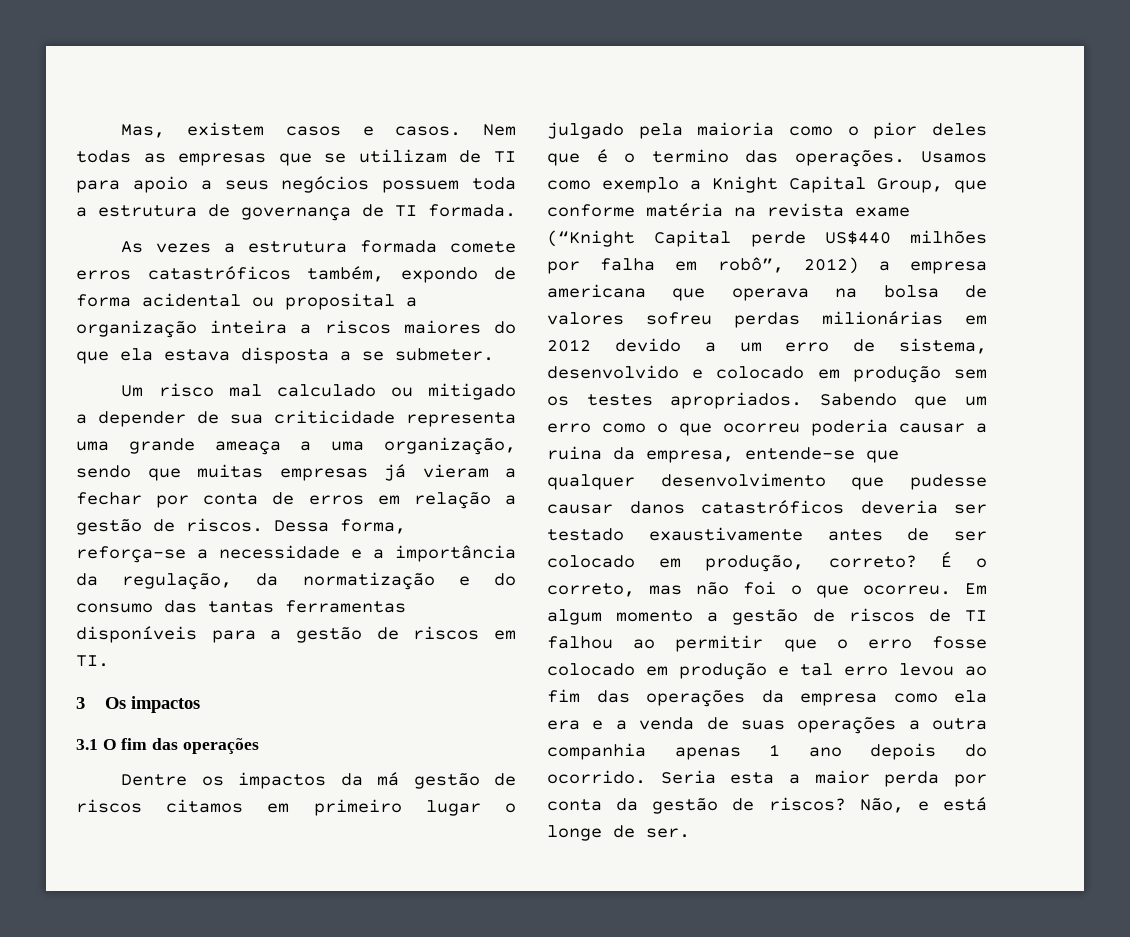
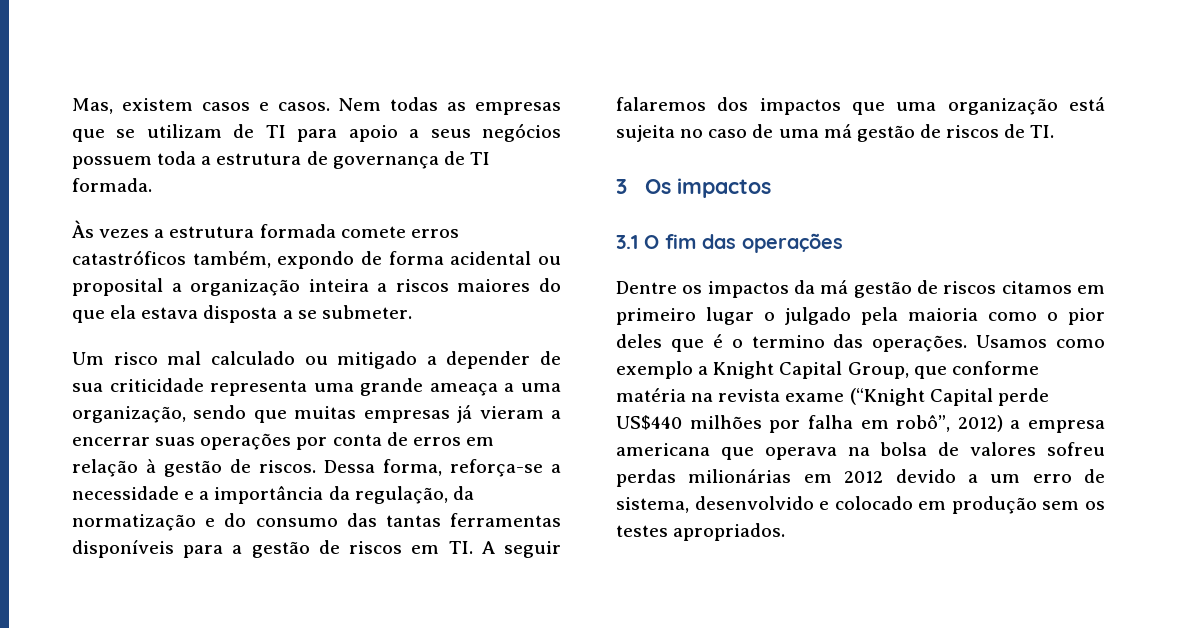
- As vezes a estrutura formada comete erros catastróficos também, expondo de forma acidental ou proposital a organização inteira a riscos maiores do que ela estava disposta a se submeter.
+ Às vezes a estrutura formada comete erros catastróficos também, expondo de forma acidental ou proposital a organização inteira a riscos maiores do que ela estava disposta a se submeter.
- Um risco mal calculado ou mitigado a depender de sua criticidade representa uma grande ameaça a uma organização, sendo que muitas empresas já vieram a fechar por conta de erros em relação a gestão de riscos.
+ Um risco mal calculado ou mitigado a depender de sua criticidade representa uma grande ameaça a uma organização, sendo que muitas empresas já vieram a encerrar suas operações por conta de erros em relação à gestão de riscos.
- Dessa forma, reforça-se a necessidade e a importância da regulação, da normatização e do consumo das tantas ferramentas disponíveis para a gestão de riscos em TI.
+ Dessa forma, reforça-se a necessidade e a importância da regulação, da normatização e do consumo das tantas ferramentas disponíveis para a gestão de riscos em TI. A seguir falaremos dos impactos que uma organização está sujeita no caso de uma má gestão de riscos de TI.
- Sabendo que um erro como o que ocorreu poderia causar a ruina da empresa, entende-se que qualquer desenvolvimento que pudesse causar danos catastróficos deveria ser testado exaustivamente antes de ser colocado em produção, correto? É o correto, mas não foi o que ocorreu. Em algum momento a gestão de riscos de TI falhou ao permitir que o erro fosse colocado em produção e tal erro levou ao fim das operações da empresa como ela era e a venda de suas operações a outra companhia apenas 1 ano depois do ocorrido. Seria esta a maior perda por conta da gestão de riscos? Não, e está longe de ser.

